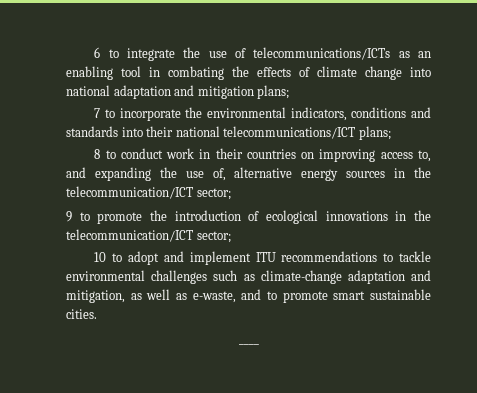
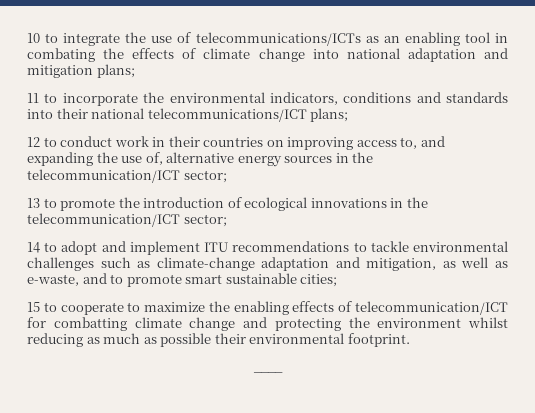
- 6 to integrate the use of telecommunications/ICTs as an enabling tool in combating the effects of climate change into national adaptation and mitigation plans;
+ 10 to integrate the use of telecommunications/ICTs as an enabling tool in combating the effects of climate change into national adaptation and mitigation plans;
- 7 to incorporate the environmental indicators, conditions and standards into their national telecommunications/ICT plans;
+ 11 to incorporate the environmental indicators, conditions and standards into their national telecommunications/ICT plans;
- 8 to conduct work in their countries on improving access to, and expanding the use of, alternative energy sources in the telecommunication/ICT sector;
+ 12 to conduct work in their countries on improving access to, and expanding the use of, alternative energy sources in the telecommunication/ICT sector;
- 9 to promote the introduction of ecological innovations in the telecommunication/ICT sector;
+ 13 to promote the introduction of ecological innovations in the telecommunication/ICT sector;
- 10 to adopt and implement ITU recommendations to tackle environmental challenges such as climate-change adaptation and mitigation, as well as e-waste, and to promote smart sustainable cities.
+ 14 to adopt and implement ITU recommendations to tackle environmental challenges such as climate-change adaptation and mitigation, as well as e-waste, and to promote smart sustainable cities;
+ 15 to cooperate to maximize the enabling effects of telecommunication/ICT for combatting climate change and protecting the environment whilst reducing as much as possible their environmental footprint.

